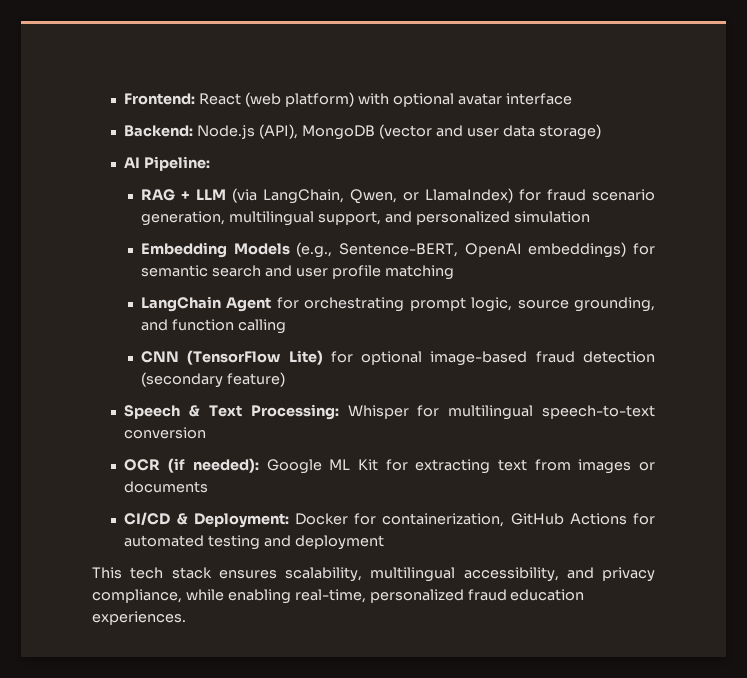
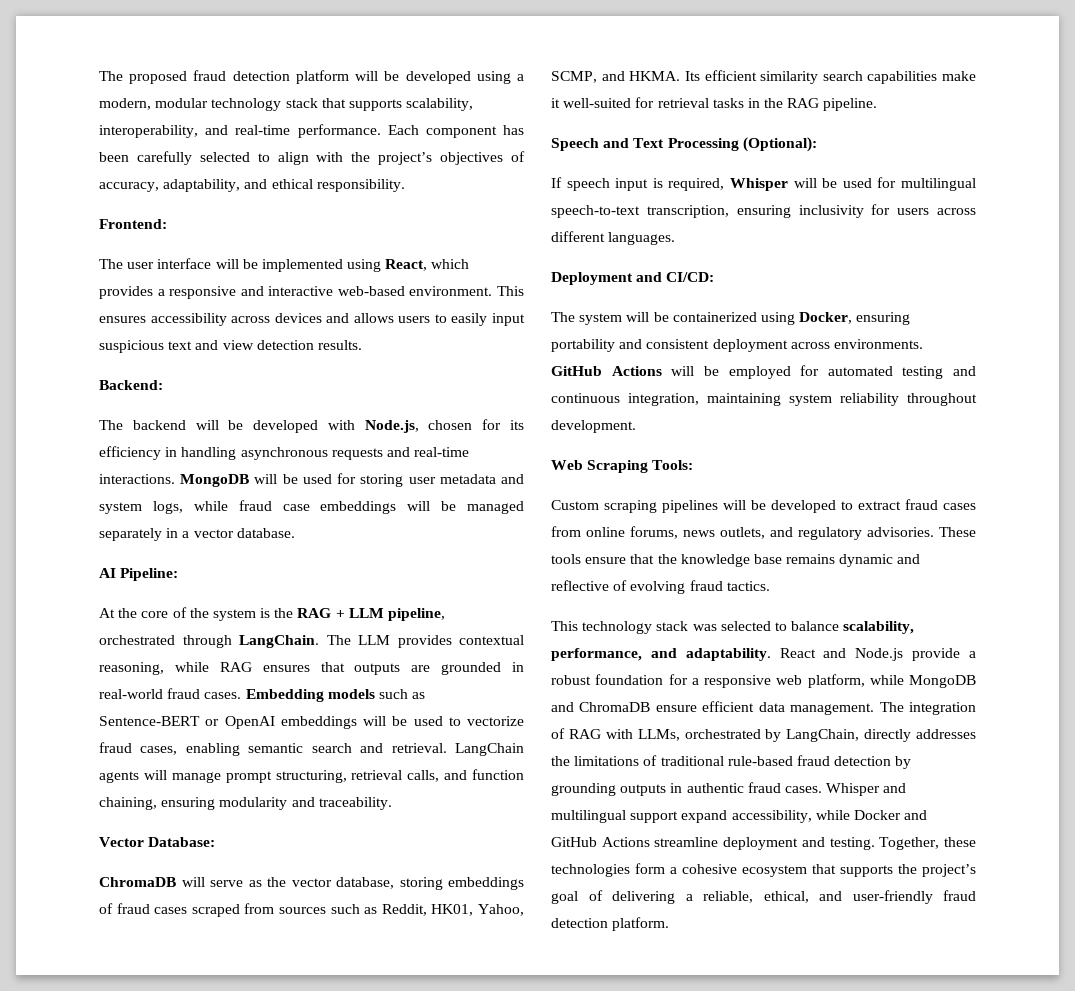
- Frontend: React (web platform) with optional avatar interface
- Backend: Node.js (API), MongoDB (vector and user data storage)
+ The proposed fraud detection platform will be developed using a modern, modular technology stack that supports scalability, interoperability, and real-time performance. Each component has been carefully selected to align with the project’s objectives of accuracy, adaptability, and ethical responsibility.
+ Frontend:
+ The user interface will be implemented using React, which provides a responsive and interactive web-based environment. This ensures accessibility across devices and allows users to easily input suspicious text and view detection results.
+ Backend:
+ The backend will be developed with Node.js, chosen for its efficiency in handling asynchronous requests and real-time interactions. MongoDB will be used for storing user metadata and system logs, while fraud case embeddings will be managed separately in a vector database.
  AI Pipeline:
- RAG + LLM (via LangChain, Qwen, or LlamaIndex) for fraud scenario generation, multilingual support, and personalized simulation
- Embedding Models (e.g., Sentence-BERT, OpenAI embeddings) for semantic search and user profile matching
- LangChain Agent for orchestrating prompt logic, source grounding, and function calling
- CNN (TensorFlow Lite) for optional image-based fraud detection (secondary feature)
- Speech & Text Processing: Whisper for multilingual speech-to-text conversion
- OCR (if needed): Google ML Kit for extracting text from images or documents
- CI/CD & Deployment: Docker for containerization, GitHub Actions for automated testing and deployment
- This tech stack ensures scalability, multilingual accessibility, and privacy compliance, while enabling real-time, personalized fraud education experiences.
+ At the core of the system is the RAG + LLM pipeline, orchestrated through LangChain. The LLM provides contextual reasoning, while RAG ensures that outputs are grounded in real-world fraud cases. Embedding models such as Sentence-BERT or OpenAI embeddings will be used to vectorize fraud cases, enabling semantic search and retrieval. LangChain agents will manage prompt structuring, retrieval calls, and function chaining, ensuring modularity and traceability.
+ Vector Database:
+ ChromaDB will serve as the vector database, storing embeddings of fraud cases scraped from sources such as Reddit, HK01, Yahoo, SCMP, and HKMA. Its efficient similarity search capabilities make it well-suited for retrieval tasks in the RAG pipeline.
+ Speech and Text Processing (Optional):
+ If speech input is required, Whisper will be used for multilingual speech-to-text transcription, ensuring inclusivity for users across different languages.
+ Deployment and CI/CD:
+ The system will be containerized using Docker, ensuring portability and consistent deployment across environments. GitHub Actions will be employed for automated testing and continuous integration, maintaining system reliability throughout development.
+ Web Scraping Tools:
+ Custom scraping pipelines will be developed to extract fraud cases from online forums, news outlets, and regulatory advisories. These tools ensure that the knowledge base remains dynamic and reflective of evolving fraud tactics.
+ This technology stack was selected to balance scalability, performance, and adaptability. React and Node.js provide a robust foundation for a responsive web platform, while MongoDB and ChromaDB ensure efficient data management. The integration of RAG with LLMs, orchestrated by LangChain, directly addresses the limitations of traditional rule-based fraud detection by grounding outputs in authentic fraud cases. Whisper and multilingual support expand accessibility, while Docker and GitHub Actions streamline deployment and testing. Together, these technologies form a cohesive ecosystem that supports the project’s goal of delivering a reliable, ethical, and user-friendly fraud detection platform.

